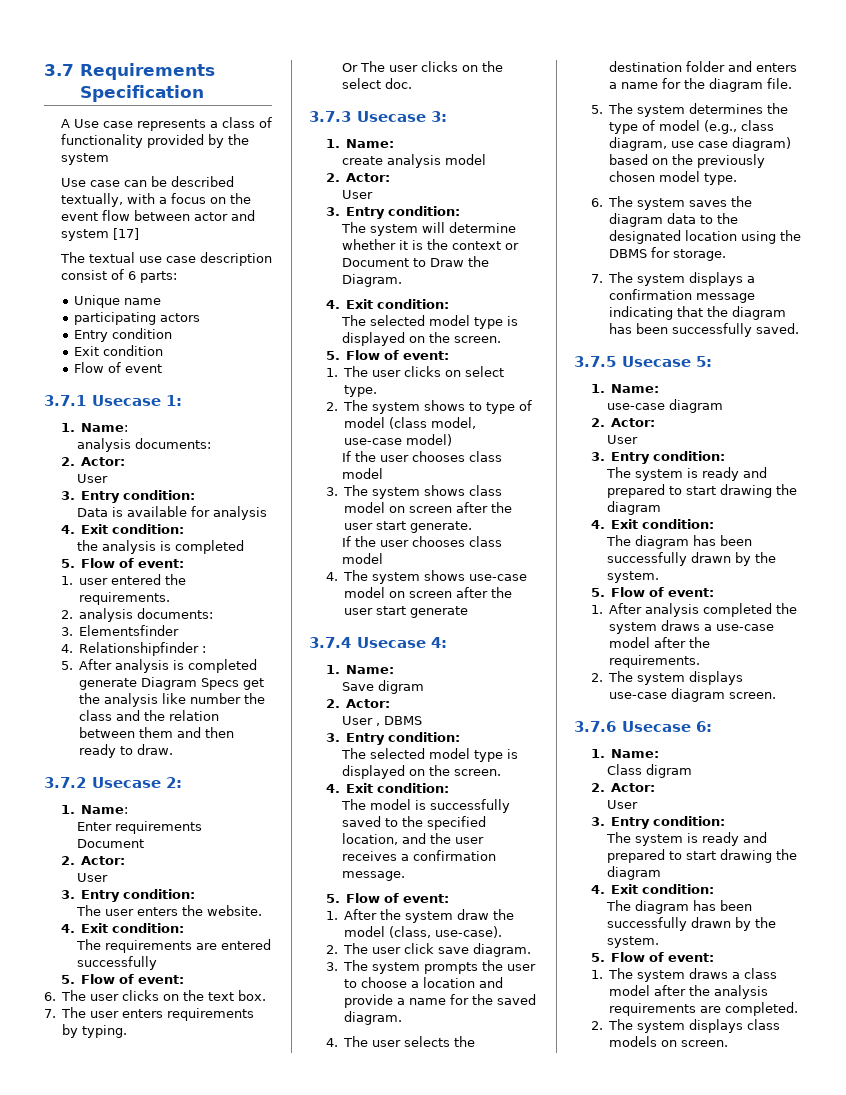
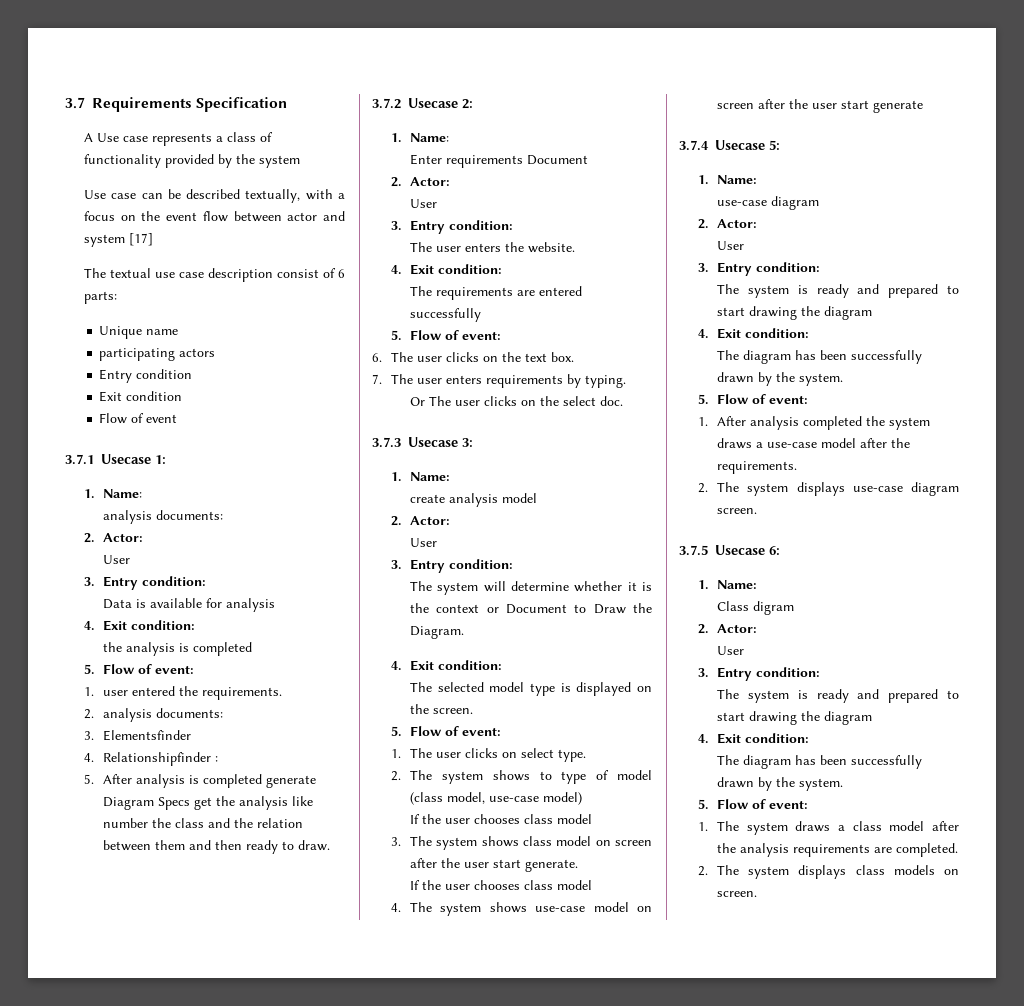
- 3.7.4 Usecase 4:
- 1. Name:
- Save digram
- 2. Actor:
- User , DBMS
- 3. Entry condition:
- The selected model type is displayed on the screen.
- 4. Exit condition:
- The model is successfully saved to the specified location, and the user receives a confirmation message.
- 5. Flow of event:
- 1. After the system draw the model (class, use-case).
- 2. The user click save diagram.
- 3. The system prompts the user to choose a location and provide a name for the saved diagram.
- 4. The user selects the destination folder and enters a name for the diagram file.
- 5. The system determines the type of model (e.g., class diagram, use case diagram) based on the previously chosen model type.
- 6. The system saves the diagram data to the designated location using the DBMS for storage.
- 7. The system displays a confirmation message indicating that the diagram has been successfully saved.
- 3.7.5 Usecase 5:
+ 3.7.4 Usecase 5:
- 3.7.6 Usecase 6:
+ 3.7.5 Usecase 6:

